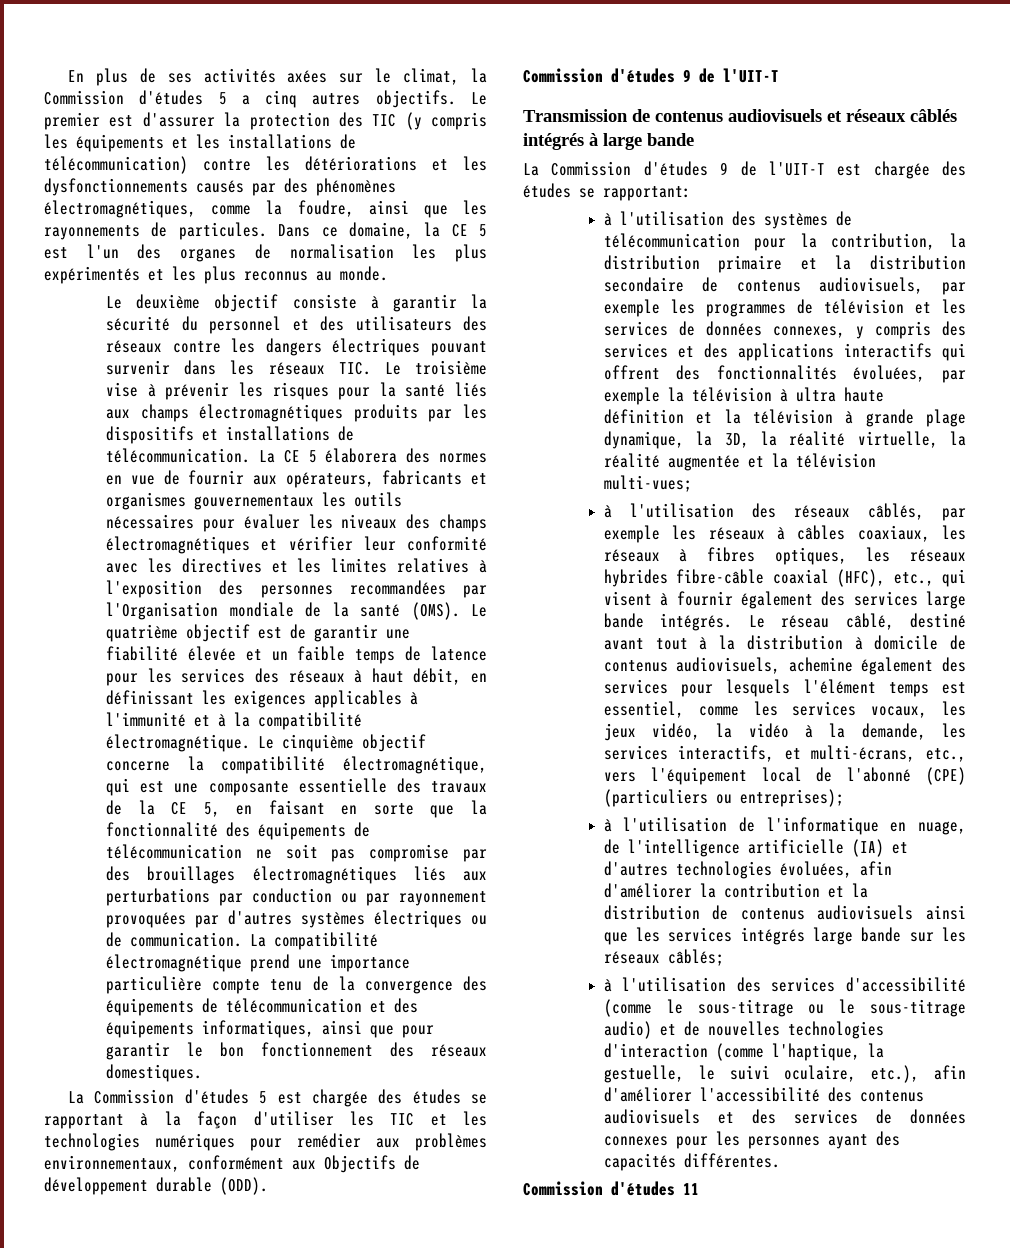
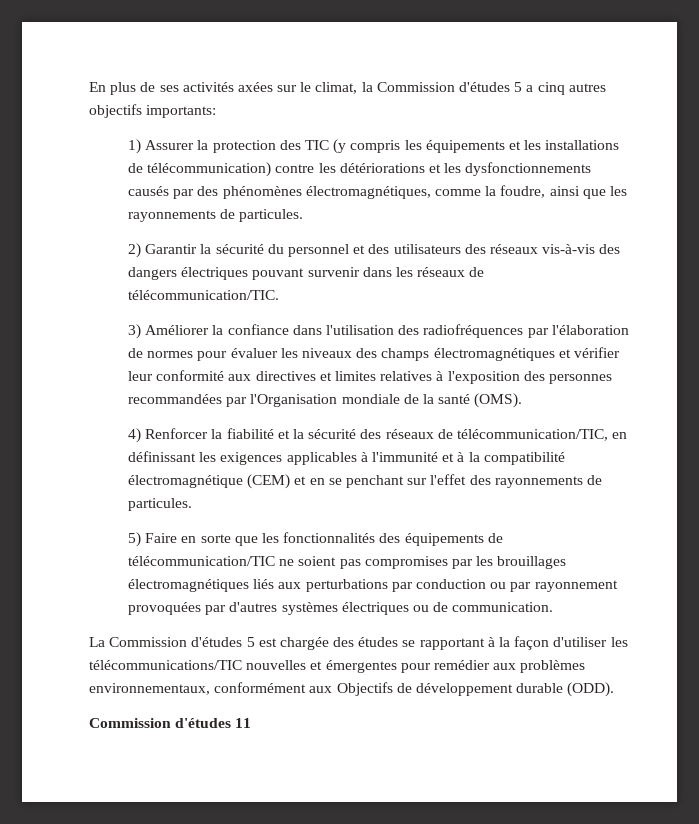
- En plus de ses activités axées sur le climat, la Commission d'études 5 a cinq autres objectifs. Le premier est d'assurer la protection des TIC (y compris les équipements et les installations de télécommunication) contre les détériorations et les dysfonctionnements causés par des phénomènes électromagnétiques, comme la foudre, ainsi que les rayonnements de particules. Dans ce domaine, la CE 5 est l'un des organes de normalisation les plus expérimentés et les plus reconnus au monde.
- Le deuxième objectif consiste à garantir la sécurité du personnel et des utilisateurs des réseaux contre les dangers électriques pouvant survenir dans les réseaux TIC. Le troisième vise à prévenir les risques pour la santé liés aux champs électromagnétiques produits par les dispositifs et installations de télécommunication. La CE 5 élaborera des normes en vue de fournir aux opérateurs, fabricants et organismes gouvernementaux les outils nécessaires pour évaluer les niveaux des champs électromagnétiques et vérifier leur conformité avec les directives et les limites relatives à l'exposition des personnes recommandées par l'Organisation mondiale de la santé (OMS). Le quatrième objectif est de garantir une fiabilité élevée et un faible temps de latence pour les services des réseaux à haut débit, en définissant les exigences applicables à l'immunité et à la compatibilité électromagnétique. Le cinquième objectif concerne la compatibilité électromagnétique, qui est une composante essentielle des travaux de la CE 5, en faisant en sorte que la fonctionnalité des équipements de télécommunication ne soit pas compromise par des brouillages électromagnétiques liés aux perturbations par conduction ou par rayonnement provoquées par d'autres systèmes électriques ou de communication. La compatibilité électromagnétique prend une importance particulière compte tenu de la convergence des équipements de télécommunication et des équipements informatiques, ainsi que pour garantir le bon fonctionnement des réseaux domestiques.
+ En plus de ses activités axées sur le climat, la Commission d'études 5 a cinq autres objectifs importants:
+ 1) Assurer la protection des TIC (y compris les équipements et les installations de télécommunication) contre les détériorations et les dysfonctionnements causés par des phénomènes électromagnétiques, comme la foudre, ainsi que les rayonnements de particules.
+ 2) Garantir la sécurité du personnel et des utilisateurs des réseaux vis-à-vis des dangers électriques pouvant survenir dans les réseaux de télécommunication/TIC.
+ 3) Améliorer la confiance dans l'utilisation des radiofréquences par l'élaboration de normes pour évaluer les niveaux des champs électromagnétiques et vérifier leur conformité aux directives et limites relatives à l'exposition des personnes recommandées par l'Organisation mondiale de la santé (OMS).
+ 4) Renforcer la fiabilité et la sécurité des réseaux de télécommunication/TIC, en définissant les exigences applicables à l'immunité et à la compatibilité électromagnétique (CEM) et en se penchant sur l'effet des rayonnements de particules.
+ 5) Faire en sorte que les fonctionnalités des équipements de télécommunication/TIC ne soient pas compromises par les brouillages électromagnétiques liés aux perturbations par conduction ou par rayonnement provoquées par d'autres systèmes électriques ou de communication.
- La Commission d'études 5 est chargée des études se rapportant à la façon d'utiliser les TIC et les technologies numériques pour remédier aux problèmes environnementaux, conformément aux Objectifs de développement durable (ODD).
- Commission d'études 9 de l'UIT-T
- Transmission de contenus audiovisuels et réseaux câblés intégrés à large bande
- La Commission d'études 9 de l'UIT-T est chargée des études se rapportant:
- à l'utilisation des systèmes de télécommunication pour la contribution, la distribution primaire et la distribution secondaire de contenus audiovisuels, par exemple les programmes de télévision et les services de données connexes, y compris des services et des applications interactifs qui offrent des fonctionnalités évoluées, par exemple la télévision à ultra haute définition et la télévision à grande plage dynamique, la 3D, la réalité virtuelle, la réalité augmentée et la télévision multi-vues;
- à l'utilisation des réseaux câblés, par exemple les réseaux à câbles coaxiaux, les réseaux à fibres optiques, les réseaux hybrides fibre-câble coaxial (HFC), etc., qui visent à fournir également des services large bande intégrés. Le réseau câblé, destiné avant tout à la distribution à domicile de contenus audiovisuels, achemine également des services pour lesquels l'élément temps est essentiel, comme les services vocaux, les jeux vidéo, la vidéo à la demande, les services interactifs, et multi-écrans, etc., vers l'équipement local de l'abonné (CPE) (particuliers ou entreprises);
- à l'utilisation de l'informatique en nuage, de l'intelligence artificielle (IA) et d'autres technologies évoluées, afin d'améliorer la contribution et la distribution de contenus audiovisuels ainsi que les services intégrés large bande sur les réseaux câblés;
- à l'utilisation des services d'accessibilité (comme le sous-titrage ou le sous-titrage audio) et de nouvelles technologies d'interaction (comme l'haptique, la gestuelle, le suivi oculaire, etc.), afin d'améliorer l'accessibilité des contenus audiovisuels et des services de données connexes pour les personnes ayant des capacités différentes.
+ La Commission d'études 5 est chargée des études se rapportant à la façon d'utiliser les télécommunications/TIC nouvelles et émergentes pour remédier aux problèmes environnementaux, conformément aux Objectifs de développement durable (ODD).

